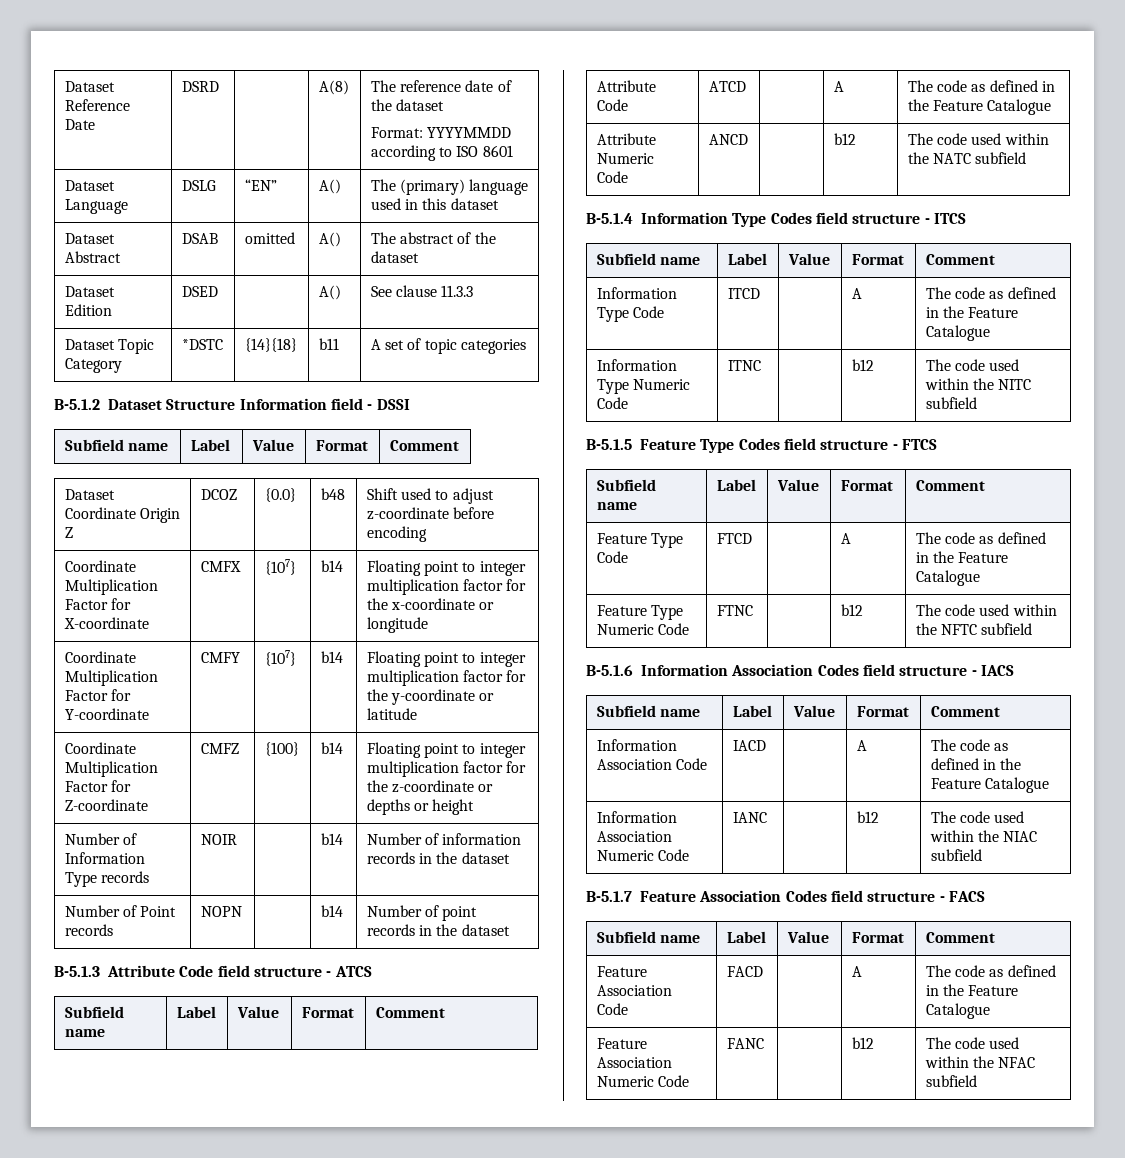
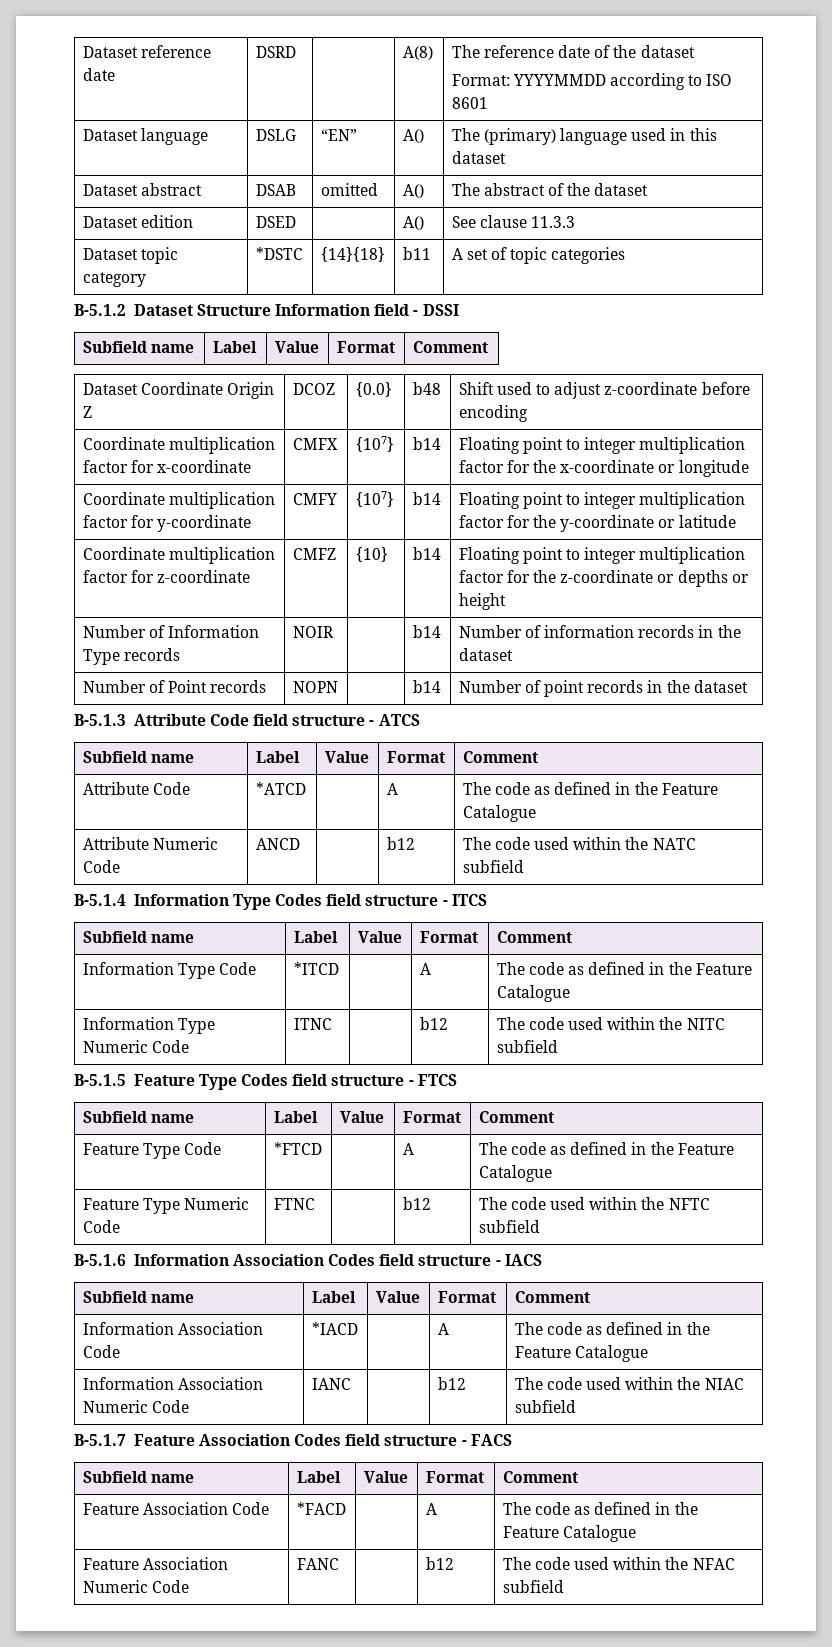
- Dataset Reference Date | DSRD | | A(8) | The reference date of the dataset
+ Dataset reference date | DSRD | | A(8) | The reference date of the dataset
- Dataset Language | DSLG | “EN” | A() | The (primary) language used in this dataset
+ Dataset language | DSLG | “EN” | A() | The (primary) language used in this dataset
- Dataset Abstract | DSAB | omitted | A() | The abstract of the dataset
+ Dataset abstract | DSAB | omitted | A() | The abstract of the dataset
- Dataset Edition | DSED | | A() | See clause 11.3.3
+ Dataset edition | DSED | | A() | See clause 11.3.3
- Dataset Topic Category | *DSTC | {14}{18} | b11 | A set of topic categories
+ Dataset topic category | *DSTC | {14}{18} | b11 | A set of topic categories
- Coordinate Multiplication Factor for X-coordinate | CMFX | {107} | b14 | Floating point to integer multiplication factor for the x-coordinate or longitude
+ Coordinate multiplication factor for x-coordinate | CMFX | {107} | b14 | Floating point to integer multiplication factor for the x-coordinate or longitude
- Coordinate Multiplication Factor for Y-coordinate | CMFY | {107} | b14 | Floating point to integer multiplication factor for the y-coordinate or latitude
+ Coordinate multiplication factor for y-coordinate | CMFY | {107} | b14 | Floating point to integer multiplication factor for the y-coordinate or latitude
- Coordinate Multiplication Factor for Z-coordinate | CMFZ | {100} | b14 | Floating point to integer multiplication factor for the z-coordinate or depths or height
+ Coordinate multiplication factor for z-coordinate | CMFZ | {10} | b14 | Floating point to integer multiplication factor for the z-coordinate or depths or height
- Attribute Code | ATCD | | A | The code as defined in the Feature Catalogue
+ Attribute Code | *ATCD | | A | The code as defined in the Feature Catalogue
- Information Type Code | ITCD | | A | The code as defined in the Feature Catalogue
+ Information Type Code | *ITCD | | A | The code as defined in the Feature Catalogue
- Feature Type Code | FTCD | | A | The code as defined in the Feature Catalogue
+ Feature Type Code | *FTCD | | A | The code as defined in the Feature Catalogue
- Information Association Code | IACD | | A | The code as defined in the Feature Catalogue
+ Information Association Code | *IACD | | A | The code as defined in the Feature Catalogue
- Feature Association Code | FACD | | A | The code as defined in the Feature Catalogue
+ Feature Association Code | *FACD | | A | The code as defined in the Feature Catalogue

